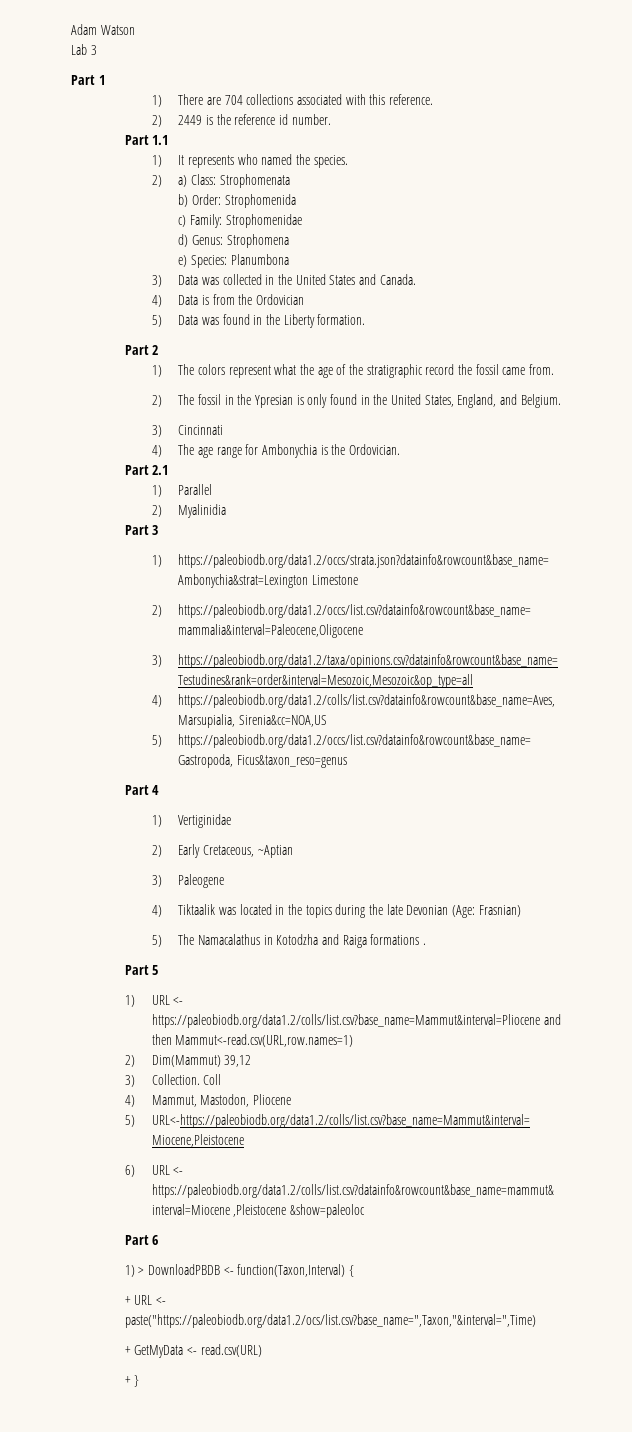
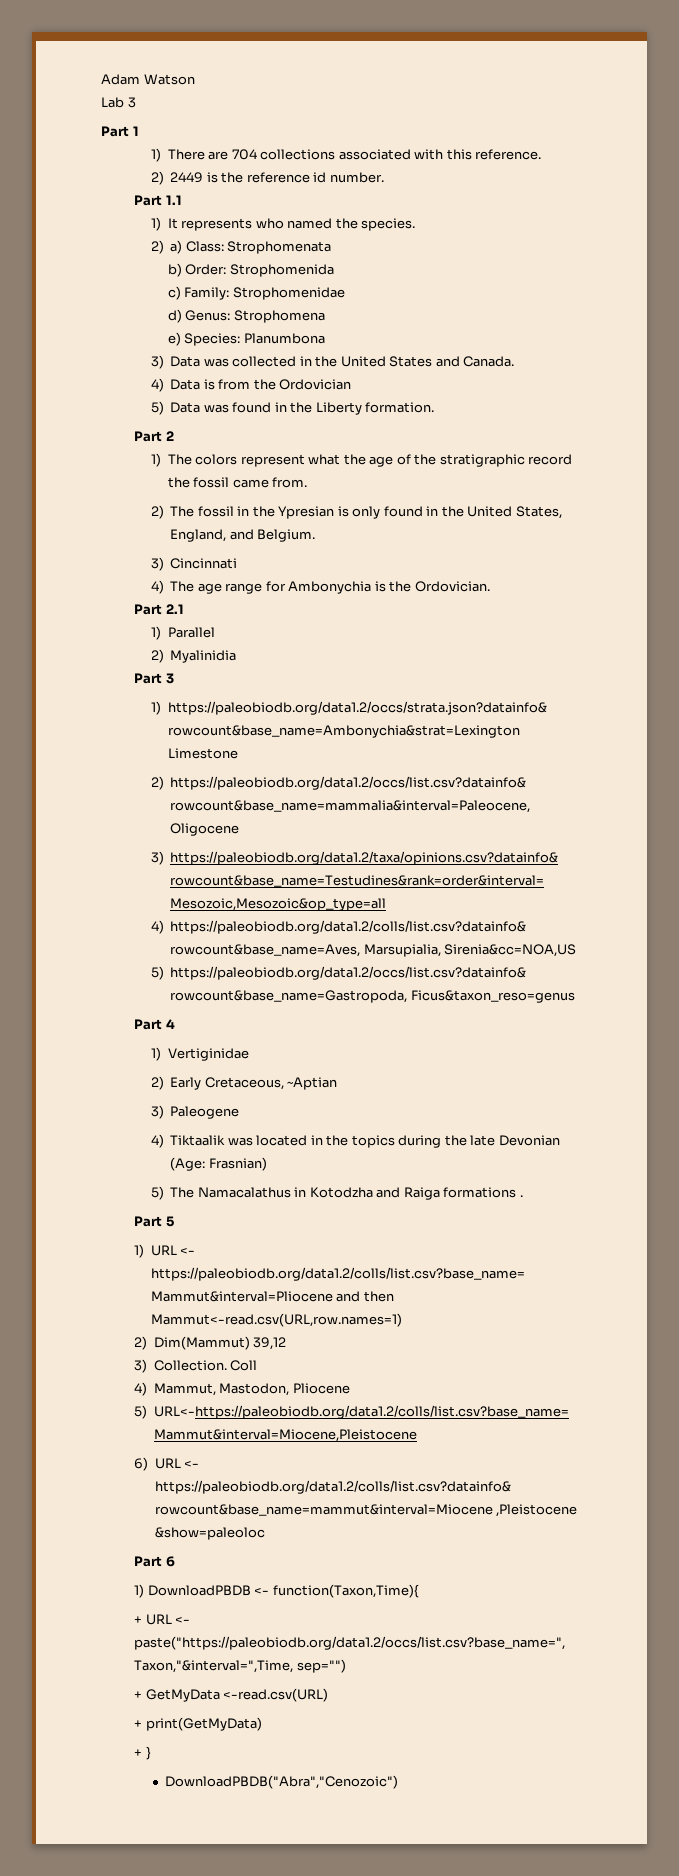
- 1) > DownloadPBDB <- function(Taxon,Interval) {
+ 1) DownloadPBDB <- function(Taxon,Time){
- + URL <- paste("https://paleobiodb.org/data1.2/ocs/list.csv?base_name=",Taxon,"&interval=",Time)
+ + URL <- paste("https://paleobiodb.org/data1.2/occs/list.csv?base_name=", Taxon,"&interval=",Time, sep="")
- + GetMyData <- read.csv(URL)
+ + GetMyData <-read.csv(URL)
+ + print(GetMyData)
+ DownloadPBDB("Abra","Cenozoic")

